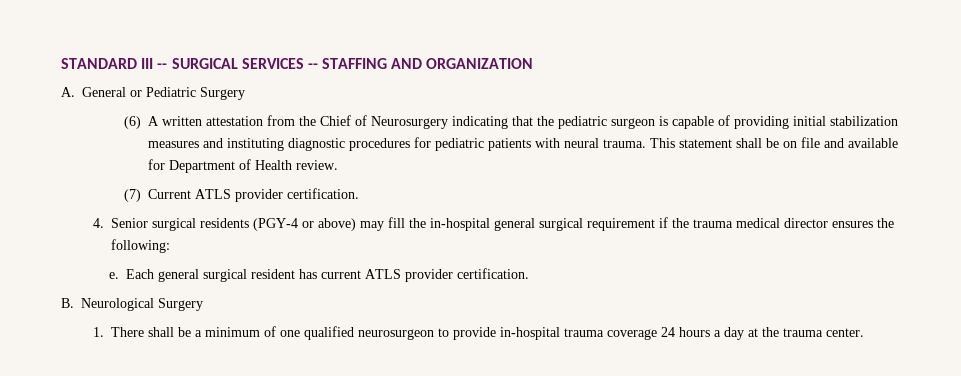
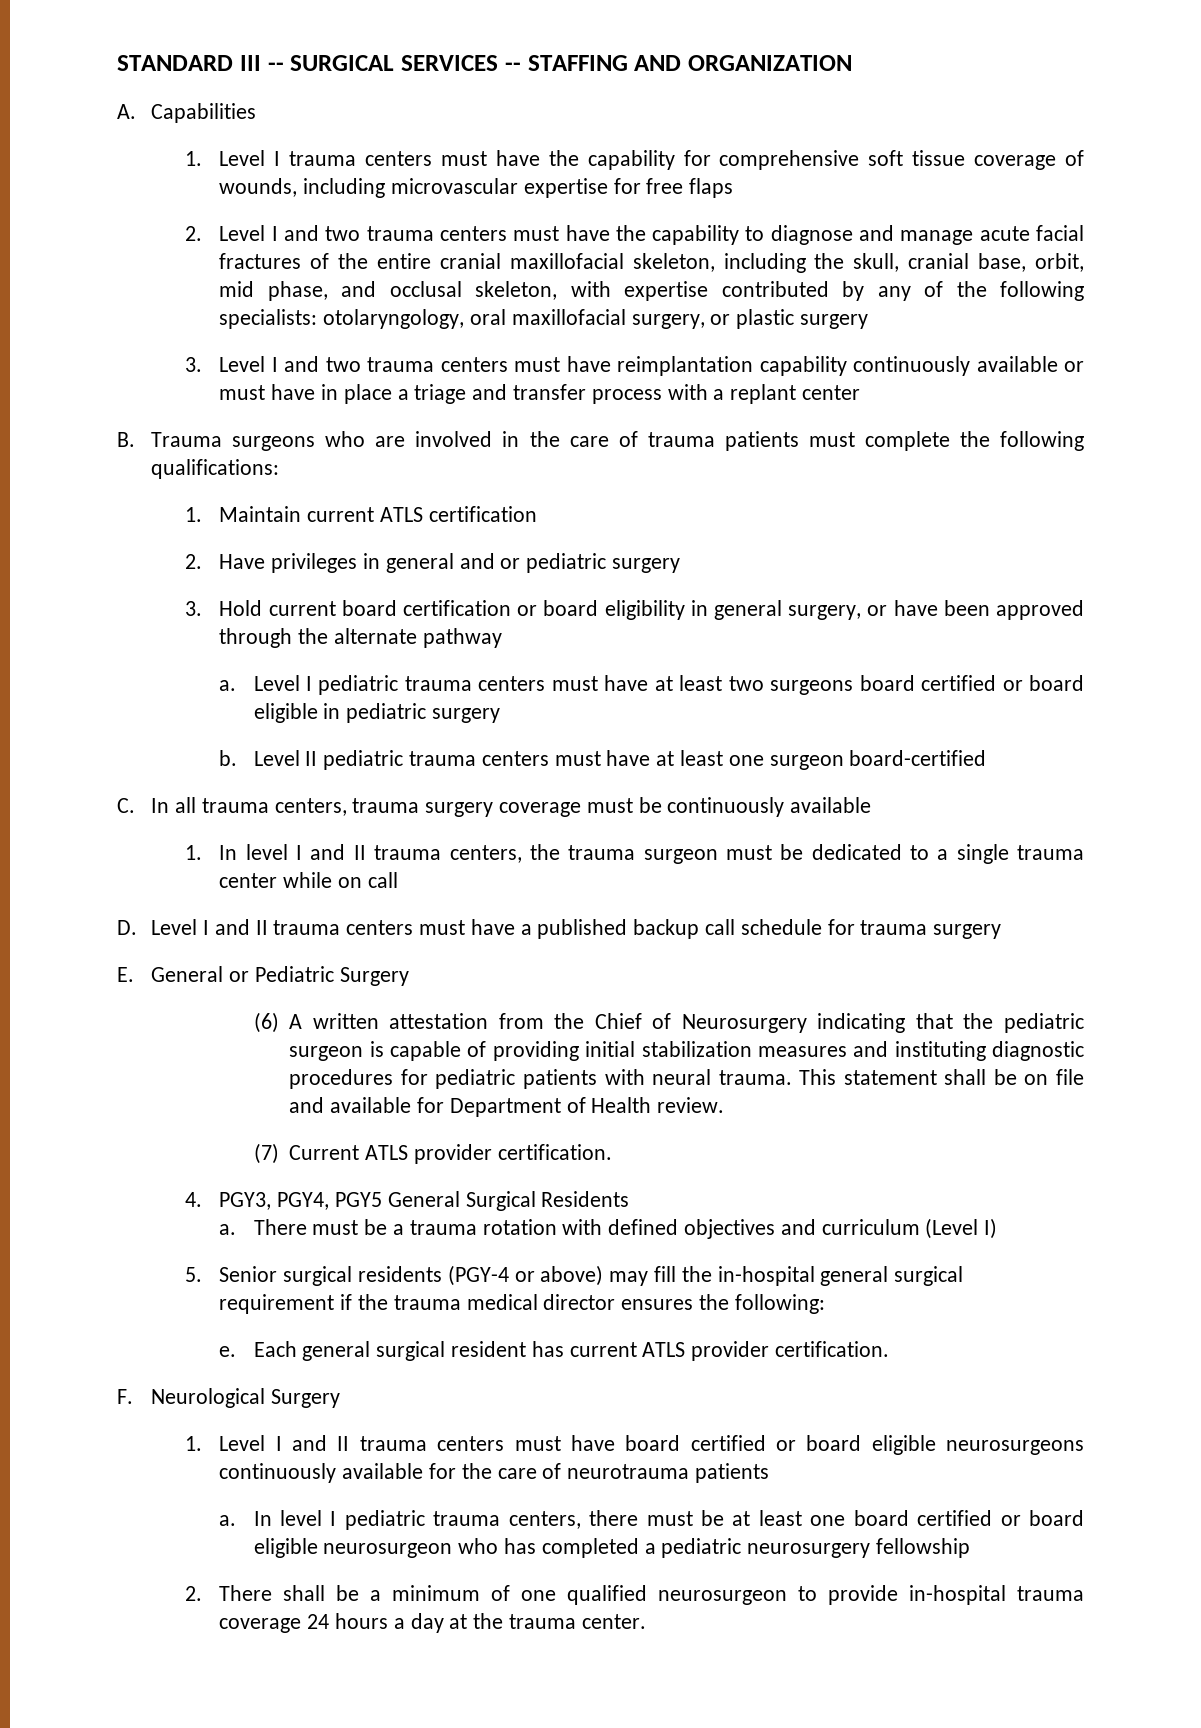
- A. General or Pediatric Surgery
+ A. Capabilities
+ 1. Level I trauma centers must have the capability for comprehensive soft tissue coverage of wounds, including microvascular expertise for free flaps
+ 2. Level I and two trauma centers must have the capability to diagnose and manage acute facial fractures of the entire cranial maxillofacial skeleton, including the skull, cranial base, orbit, mid phase, and occlusal skeleton, with expertise contributed by any of the following specialists: otolaryngology, oral maxillofacial surgery, or plastic surgery
+ 3. Level I and two trauma centers must have reimplantation capability continuously available or must have in place a triage and transfer process with a replant center
+ B. Trauma surgeons who are involved in the care of trauma patients must complete the following qualifications:
+ 1. Maintain current ATLS certification
+ 2. Have privileges in general and or pediatric surgery
+ 3. Hold current board certification or board eligibility in general surgery, or have been approved through the alternate pathway
+ a. Level I pediatric trauma centers must have at least two surgeons board certified or board eligible in pediatric surgery
+ b. Level II pediatric trauma centers must have at least one surgeon board-certified
+ C. In all trauma centers, trauma surgery coverage must be continuously available
+ 1. In level I and II trauma centers, the trauma surgeon must be dedicated to a single trauma center while on call
+ D. Level I and II trauma centers must have a published backup call schedule for trauma surgery
+ E. General or Pediatric Surgery
- 4. Senior surgical residents (PGY-4 or above) may fill the in-hospital general surgical requirement if the trauma medical director ensures the following:
+ 4. PGY3, PGY4, PGY5 General Surgical Residents
+ a. There must be a trauma rotation with defined objectives and curriculum (Level I)
+ 5. Senior surgical residents (PGY-4 or above) may fill the in-hospital general surgical requirement if the trauma medical director ensures the following:
- B. Neurological Surgery
+ F. Neurological Surgery
- 1. There shall be a minimum of one qualified neurosurgeon to provide in-hospital trauma coverage 24 hours a day at the trauma center.
+ 1. Level I and II trauma centers must have board certified or board eligible neurosurgeons continuously available for the care of neurotrauma patients
+ a. In level I pediatric trauma centers, there must be at least one board certified or board eligible neurosurgeon who has completed a pediatric neurosurgery fellowship
+ 2. There shall be a minimum of one qualified neurosurgeon to provide in-hospital trauma coverage 24 hours a day at the trauma center.

